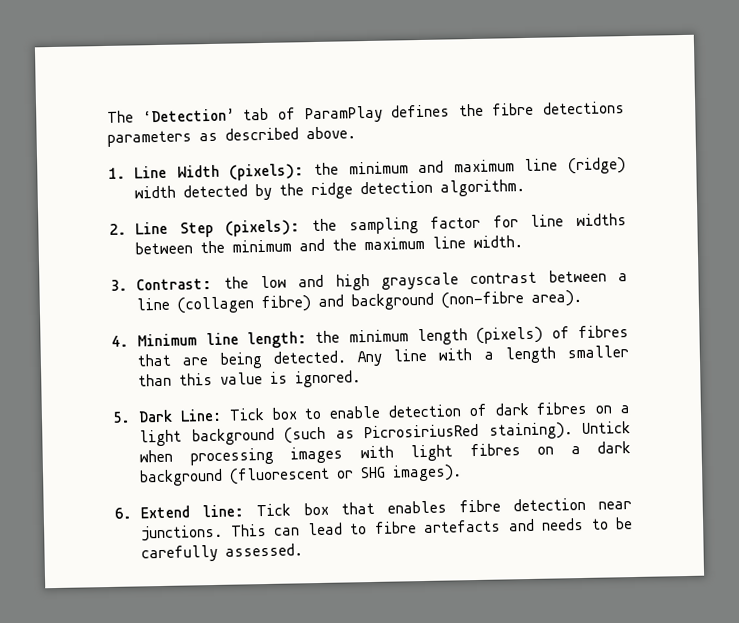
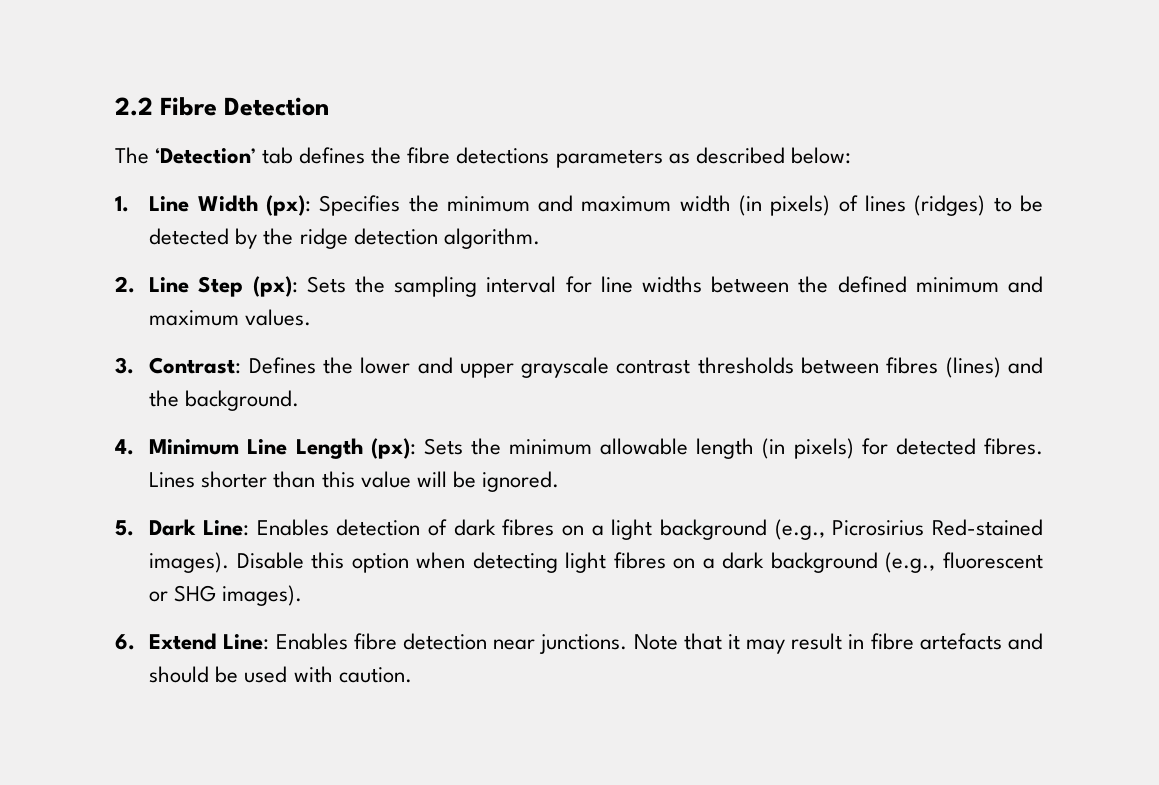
+ 2.2 Fibre Detection
- The ‘Detection’ tab of ParamPlay defines the fibre detections parameters as described above.
+ The ‘Detection’ tab defines the fibre detections parameters as described below:
- 1. Line Width (pixels): the minimum and maximum line (ridge) width detected by the ridge detection algorithm.
+ 1. Line Width (px): Specifies the minimum and maximum width (in pixels) of lines (ridges) to be detected by the ridge detection algorithm.
- 2. Line Step (pixels): the sampling factor for line widths between the minimum and the maximum line width.
- 3. Contrast: the low and high grayscale contrast between a line (collagen fibre) and background (non-fibre area).
- 4. Minimum line length: the minimum length (pixels) of fibres that are being detected. Any line with a length smaller than this value is ignored.
+ 2. Line Step (px): Sets the sampling interval for line widths between the defined minimum and maximum values.
+ 3. Contrast: Defines the lower and upper grayscale contrast thresholds between fibres (lines) and the background.
+ 4. Minimum Line Length (px): Sets the minimum allowable length (in pixels) for detected fibres. Lines shorter than this value will be ignored.
- 5. Dark Line: Tick box to enable detection of dark fibres on a light background (such as PicrosiriusRed staining). Untick when processing images with light fibres on a dark background (fluorescent or SHG images).
+ 5. Dark Line: Enables detection of dark fibres on a light background (e.g., Picrosirius Red-stained images). Disable this option when detecting light fibres on a dark background (e.g., fluorescent or SHG images).
- 6. Extend line: Tick box that enables fibre detection near junctions. This can lead to fibre artefacts and needs to be carefully assessed.
+ 6. Extend Line: Enables fibre detection near junctions. Note that it may result in fibre artefacts and should be used with caution.

